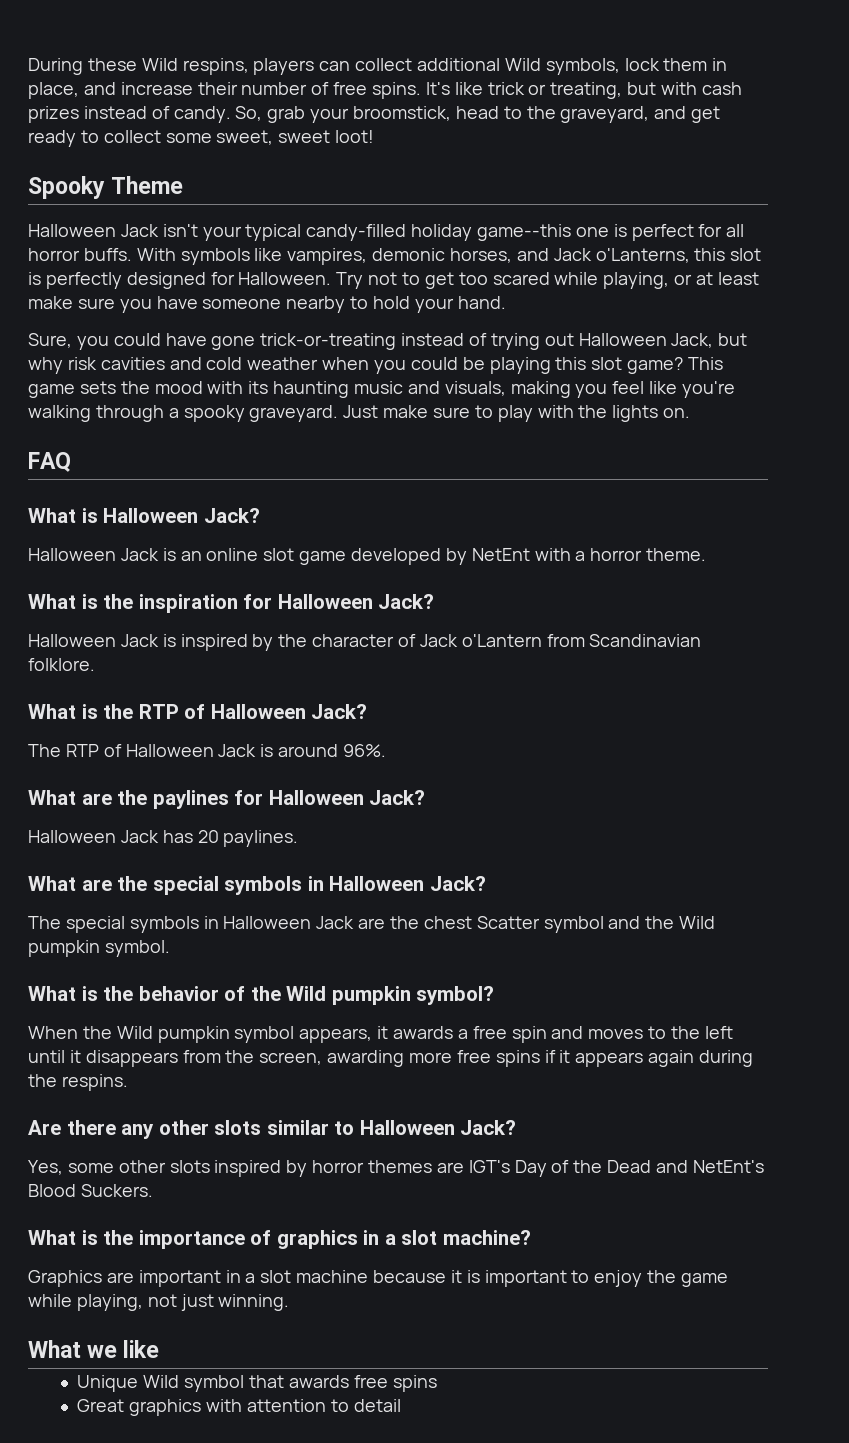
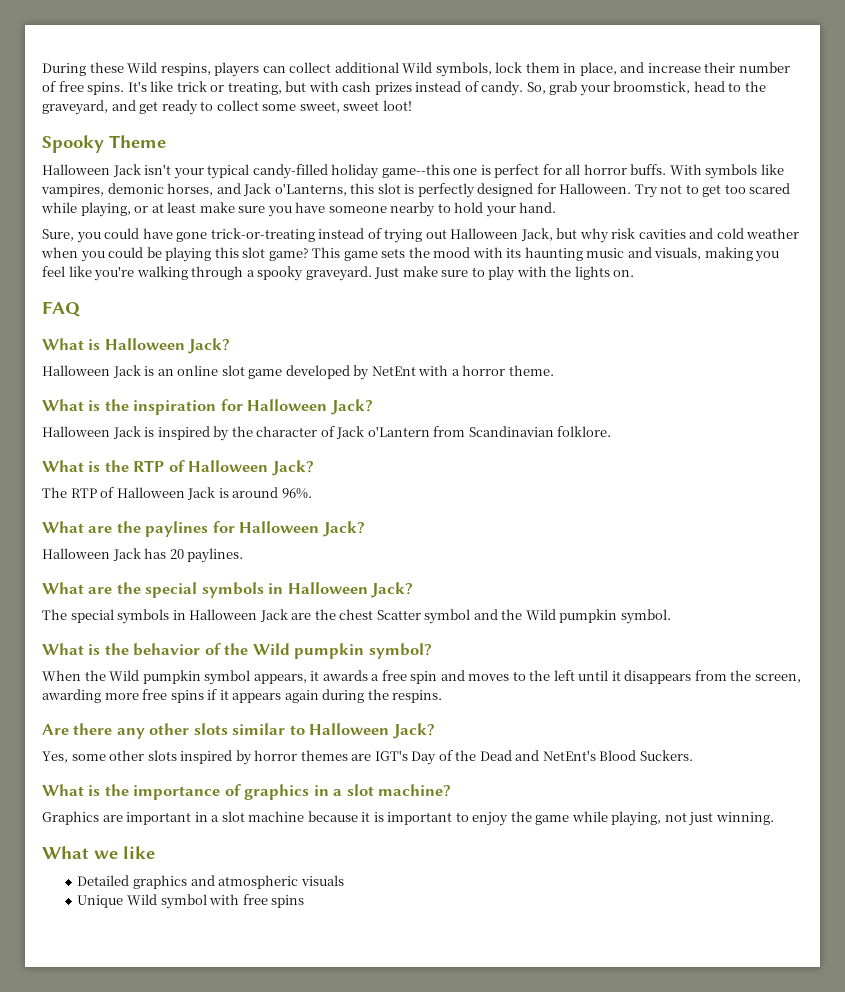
+ Detailed graphics and atmospheric visuals
- Unique Wild symbol that awards free spins
- Great graphics with attention to detail
+ Unique Wild symbol with free spins

